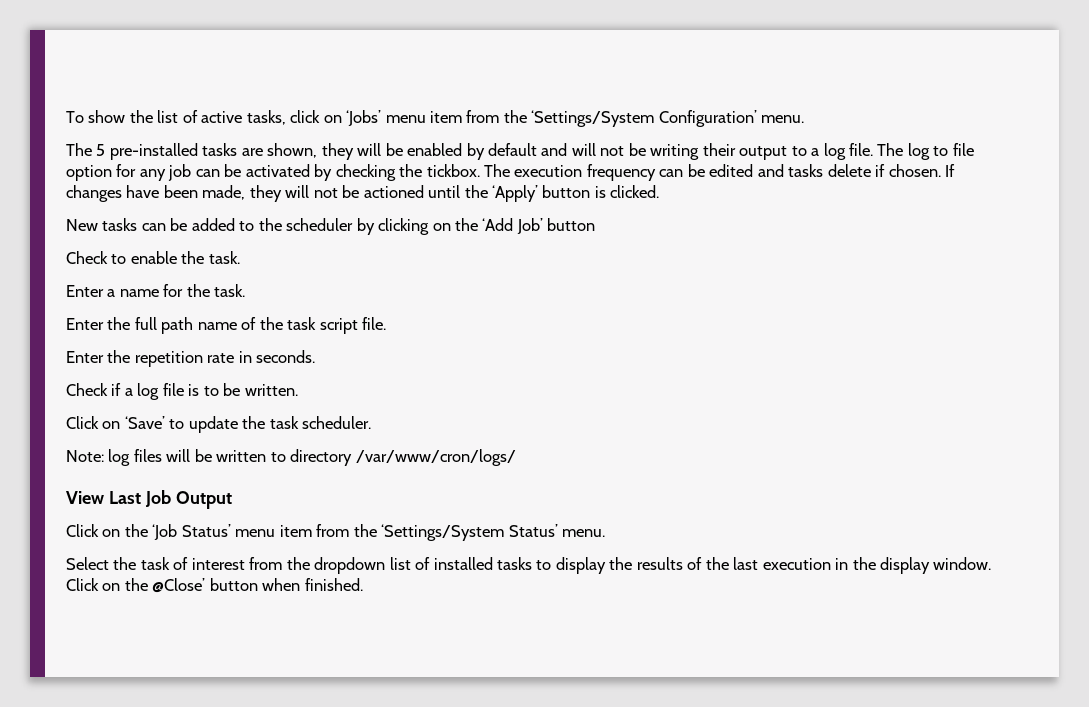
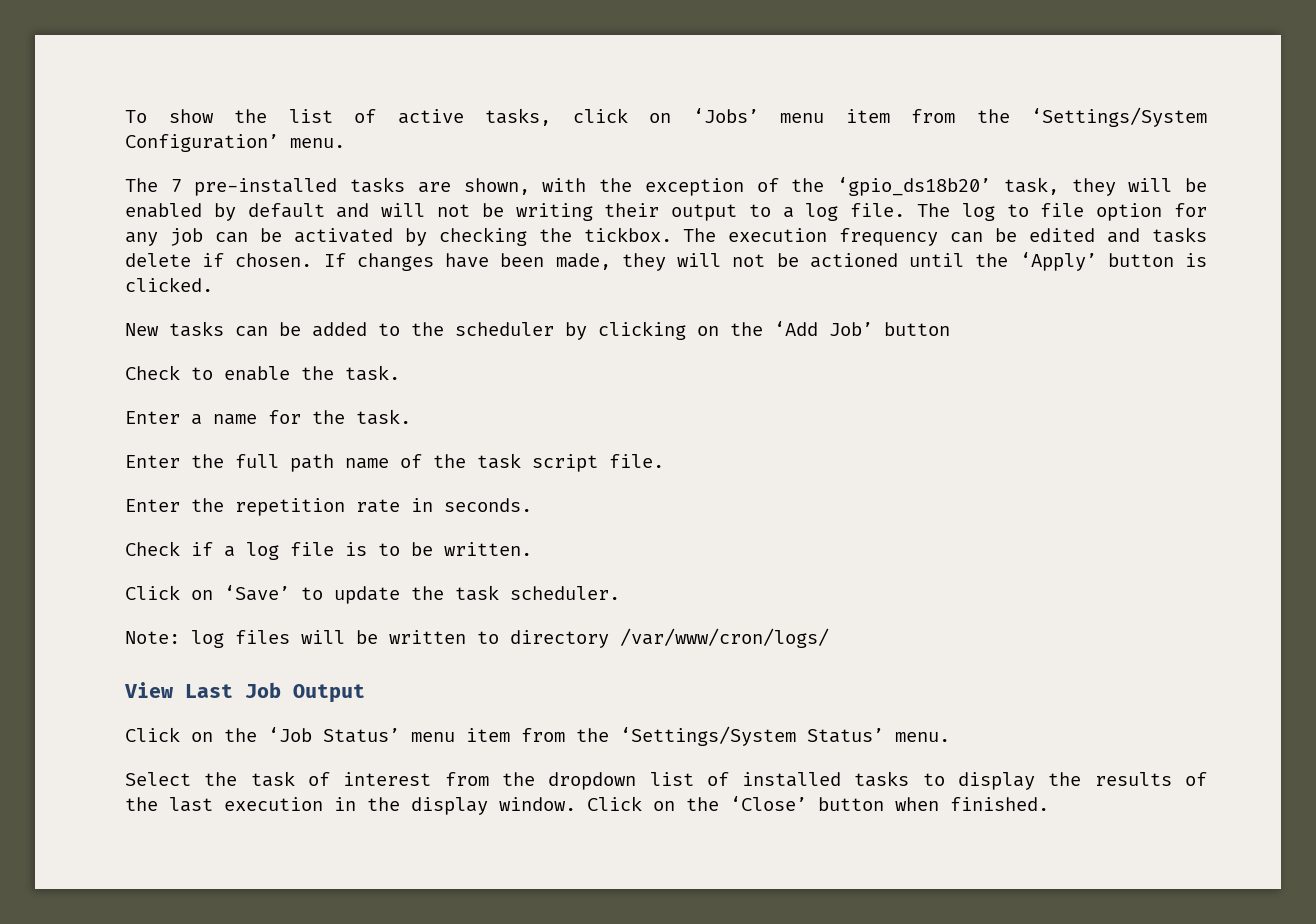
- The 5 pre-installed tasks are shown, they will be enabled by default and will not be writing their output to a log file.
+ The 7 pre-installed tasks are shown, with the exception of the ‘gpio_ds18b20’ task, they will be enabled by default and will not be writing their output to a log file.
- Click on the @Close’ button when finished.
+ Click on the ‘Close’ button when finished.

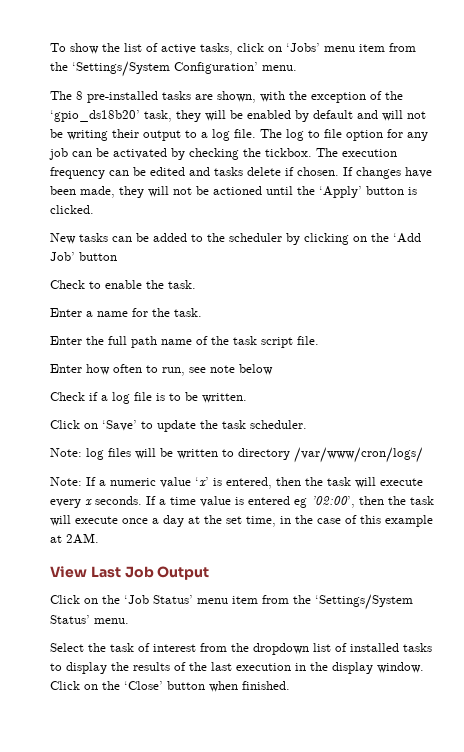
- The 7 pre-installed tasks are shown, with the exception of the ‘gpio_ds18b20’ task, they will be enabled by default and will not be writing their output to a log file.
+ The 8 pre-installed tasks are shown, with the exception of the ‘gpio_ds18b20’ task, they will be enabled by default and will not be writing their output to a log file.
- Enter the repetition rate in seconds.
+ Enter how often to run, see note below
+ Note: If a numeric value ‘x’ is entered, then the task will execute every x seconds. If a time value is entered eg ’02:00’, then the task will execute once a day at the set time, in the case of this example at 2AM.

